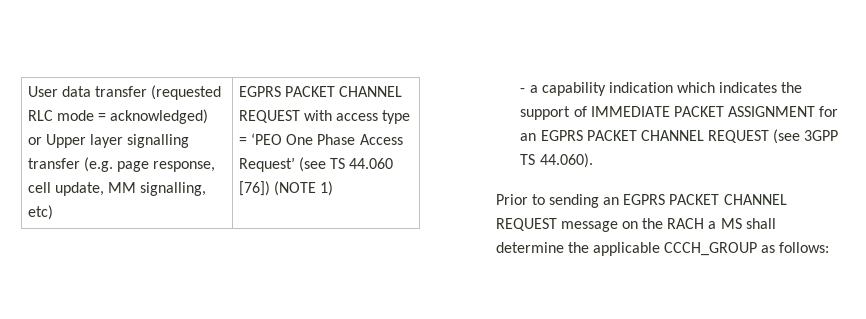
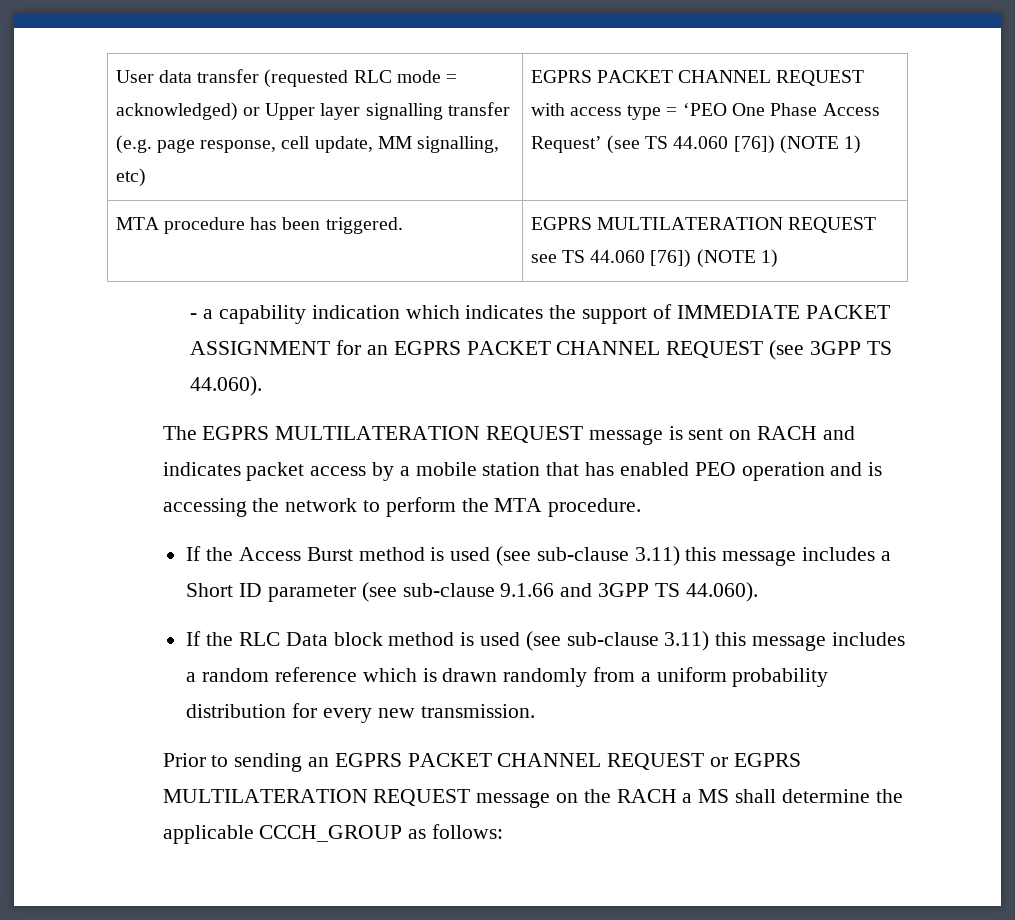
+ MTA procedure has been triggered. | EGPRS MULTILATERATION REQUEST see TS 44.060 [76]) (NOTE 1)
+ The EGPRS MULTILATERATION REQUEST message is sent on RACH and indicates packet access by a mobile station that has enabled PEO operation and is accessing the network to perform the MTA procedure.
+ If the Access Burst method is used (see sub-clause 3.11) this message includes a Short ID parameter (see sub-clause 9.1.66 and 3GPP TS 44.060).
+ If the RLC Data block method is used (see sub-clause 3.11) this message includes a random reference which is drawn randomly from a uniform probability distribution for every new transmission.
- Prior to sending an EGPRS PACKET CHANNEL REQUEST message on the RACH a MS shall determine the applicable CCCH_GROUP as follows:
+ Prior to sending an EGPRS PACKET CHANNEL REQUEST or EGPRS MULTILATERATION REQUEST message on the RACH a MS shall determine the applicable CCCH_GROUP as follows:

